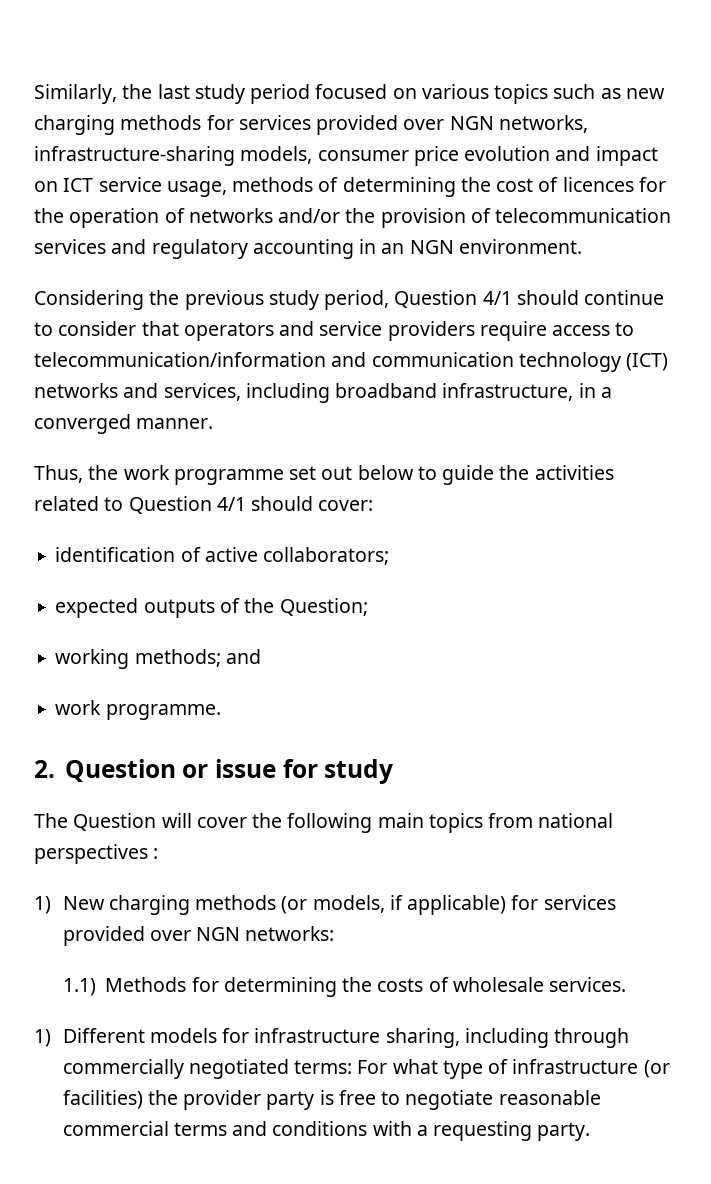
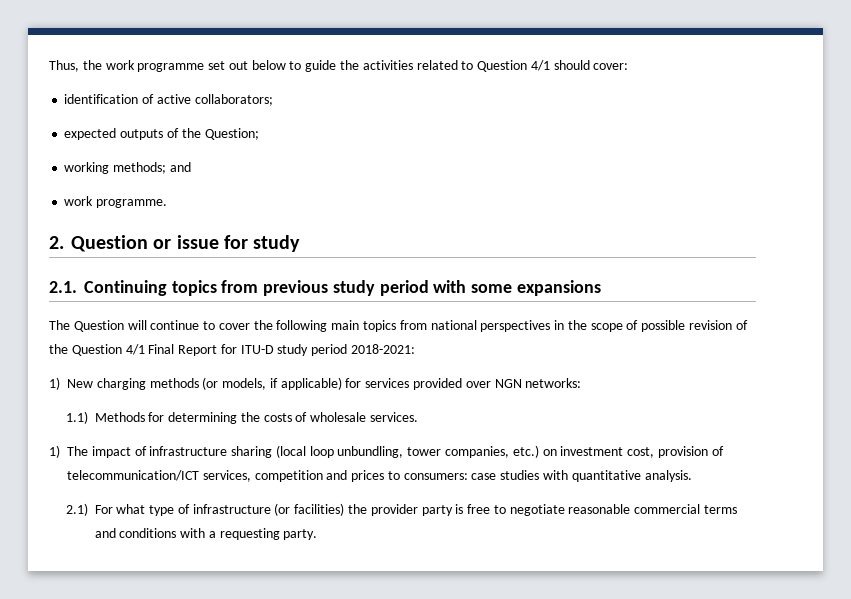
- Similarly, the last study period focused on various topics such as new charging methods for services provided over NGN networks, infrastructure-sharing models, consumer price evolution and impact on ICT service usage, methods of determining the cost of licences for the operation of networks and/or the provision of telecommunication services and regulatory accounting in an NGN environment.
- Considering the previous study period, Question 4/1 should continue to consider that operators and service providers require access to telecommunication/information and communication technology (ICT) networks and services, including broadband infrastructure, in a converged manner.
+ 2.1. Continuing topics from previous study period with some expansions
- The Question will cover the following main topics from national perspectives :
+ The Question will continue to cover the following main topics from national perspectives in the scope of possible revision of the Question 4/1 Final Report for ITU-D study period 2018-2021:
- 1) Different models for infrastructure sharing, including through commercially negotiated terms: For what type of infrastructure (or facilities) the provider party is free to negotiate reasonable commercial terms and conditions with a requesting party.
+ 1) The impact of infrastructure sharing (local loop unbundling, tower companies, etc.) on investment cost, provision of telecommunication/ICT services, competition and prices to consumers: case studies with quantitative analysis.
+ 2.1) For what type of infrastructure (or facilities) the provider party is free to negotiate reasonable commercial terms and conditions with a requesting party.

